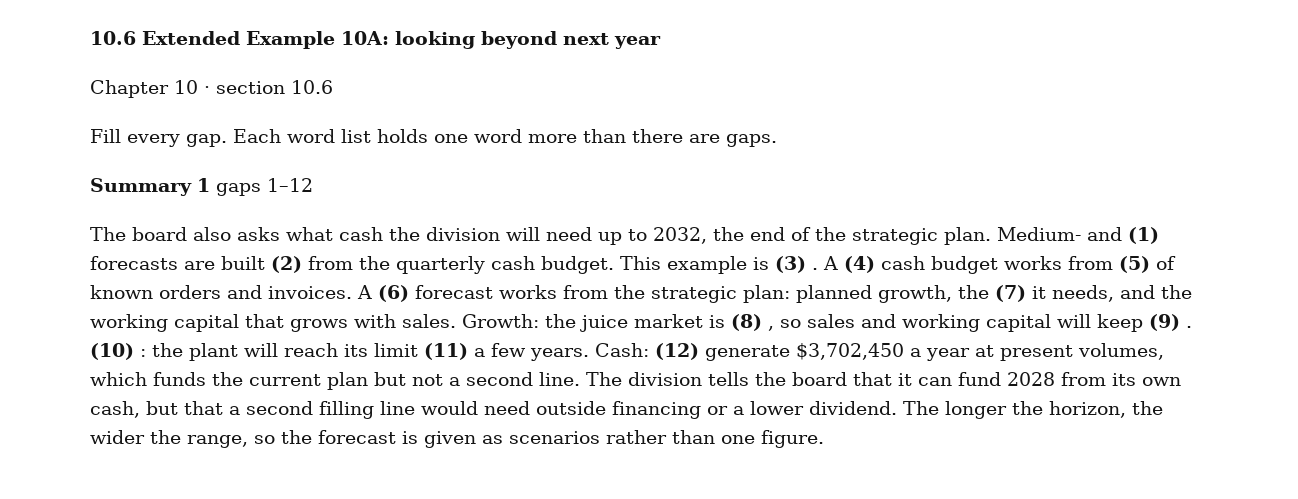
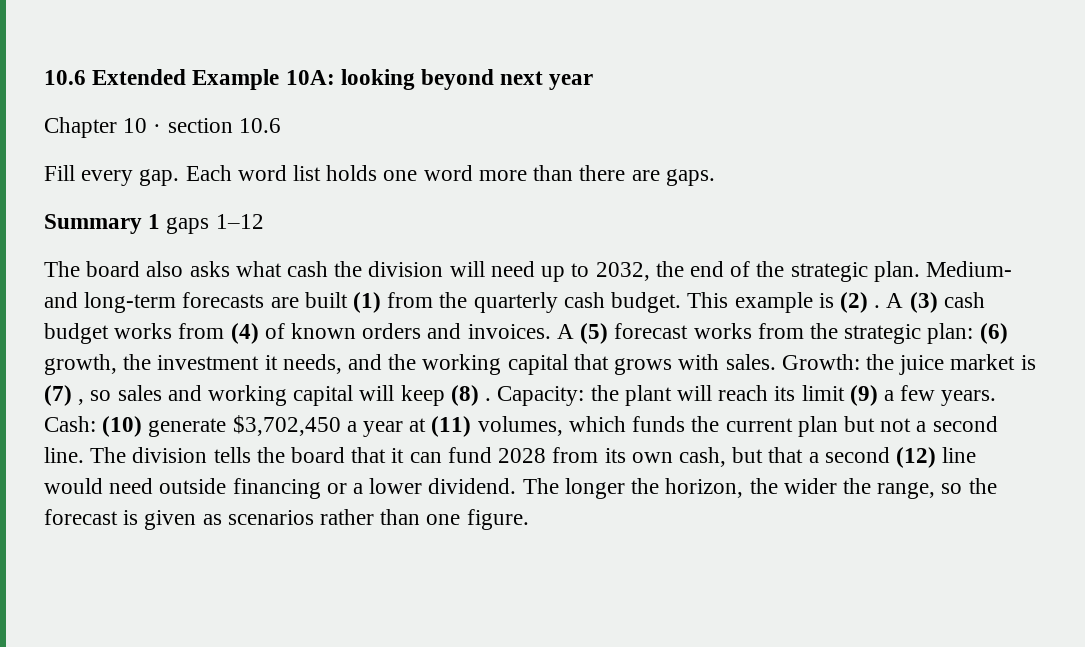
- Medium- and (1) forecasts are built (2) from the quarterly cash budget.
+ Medium- and long-term forecasts are built (1) from the quarterly cash budget.
- This example is (3) .
+ This example is (2) .
- A (4) cash budget works from (5) of known orders and invoices.
+ A (3) cash budget works from (4) of known orders and invoices.
- A (6) forecast works from the strategic plan: planned growth, the (7) it needs, and the working capital that grows with sales.
+ A (5) forecast works from the strategic plan: (6) growth, the investment it needs, and the working capital that grows with sales.
- Growth: the juice market is (8) , so sales and working capital will keep (9) . (10) : the plant will reach its limit (11) a few years.
+ Growth: the juice market is (7) , so sales and working capital will keep (8) . Capacity: the plant will reach its limit (9) a few years.
- Cash: (12) generate $3,702,450 a year at present volumes, which funds the current plan but not a second line.
+ Cash: (10) generate $3,702,450 a year at (11) volumes, which funds the current plan but not a second line.
- The division tells the board that it can fund 2028 from its own cash, but that a second filling line would need outside financing or a lower dividend.
+ The division tells the board that it can fund 2028 from its own cash, but that a second (12) line would need outside financing or a lower dividend.

